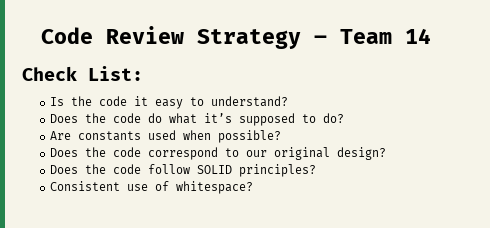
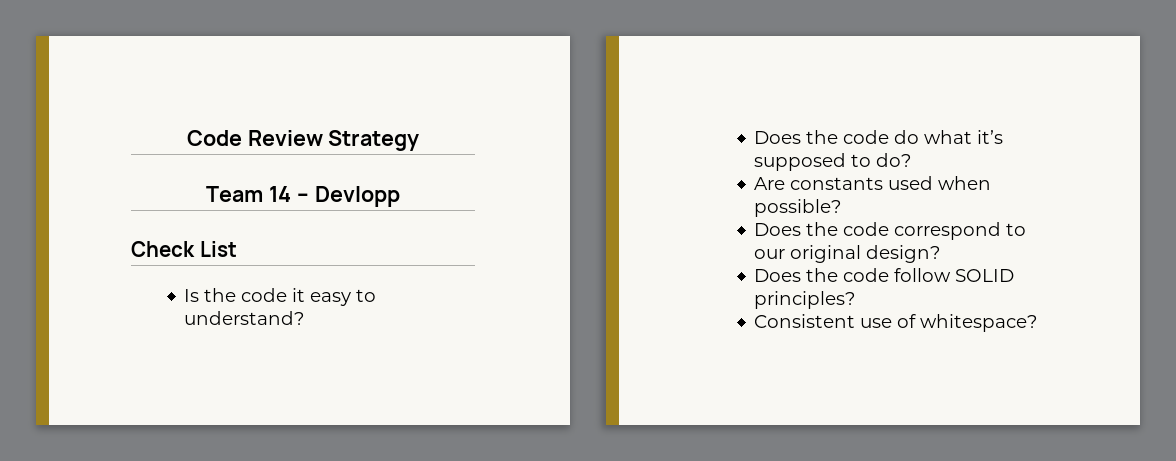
- Code Review Strategy – Team 14
+ Code Review Strategy
+ Team 14 – Devlopp
- Check List:
+ Check List

